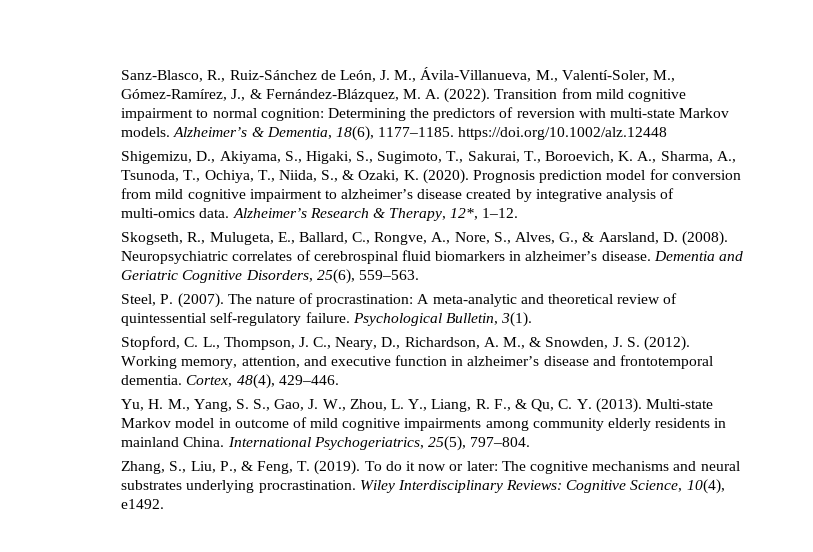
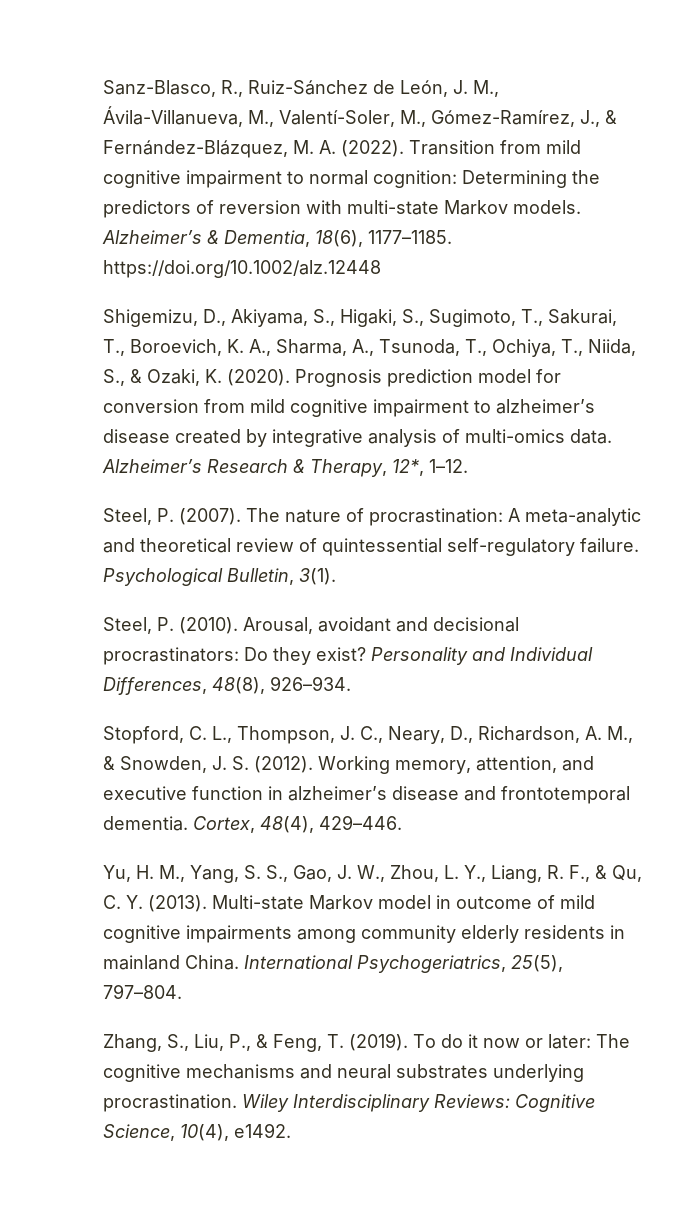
- Skogseth, R., Mulugeta, E., Ballard, C., Rongve, A., Nore, S., Alves, G., & Aarsland, D. (2008). Neuropsychiatric correlates of cerebrospinal fluid biomarkers in alzheimer’s disease. Dementia and Geriatric Cognitive Disorders, 25(6), 559–563.
+ Steel, P. (2010). Arousal, avoidant and decisional procrastinators: Do they exist? Personality and Individual Differences, 48(8), 926–934.

